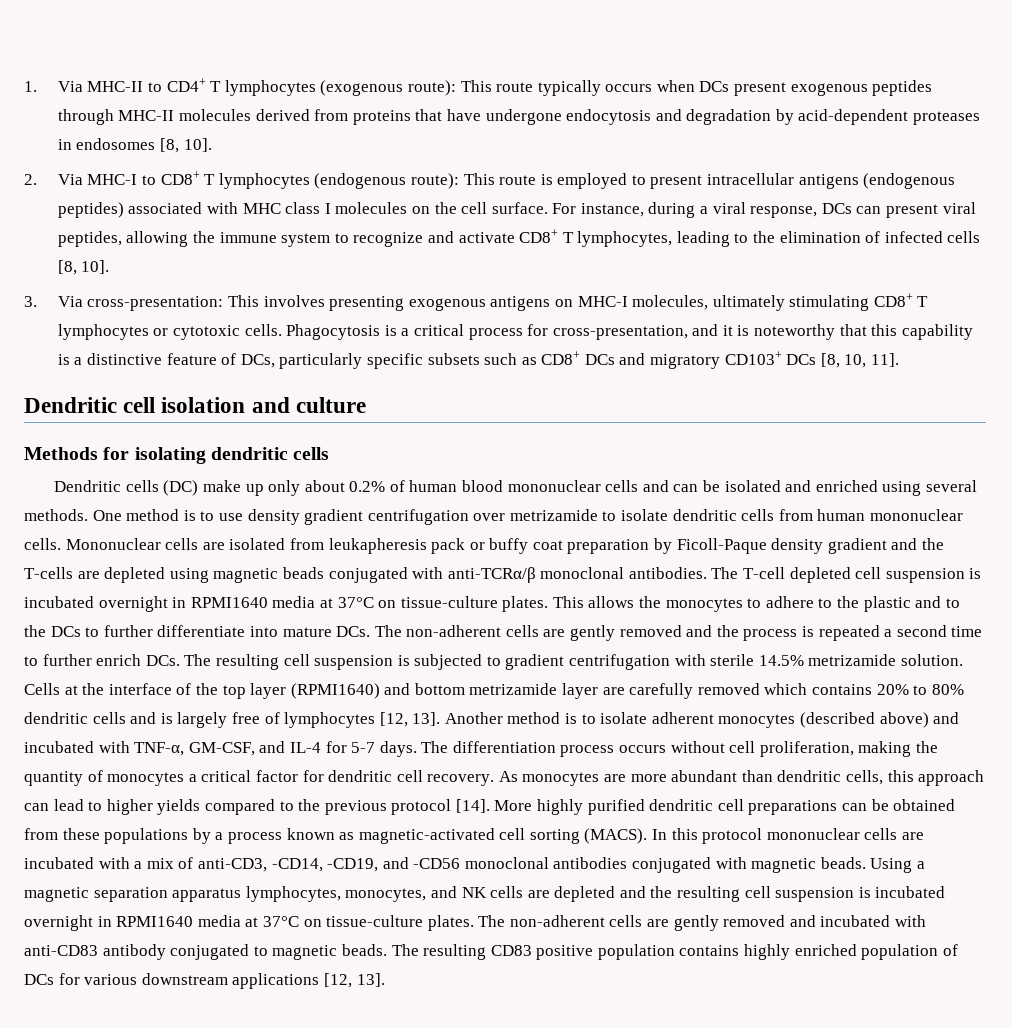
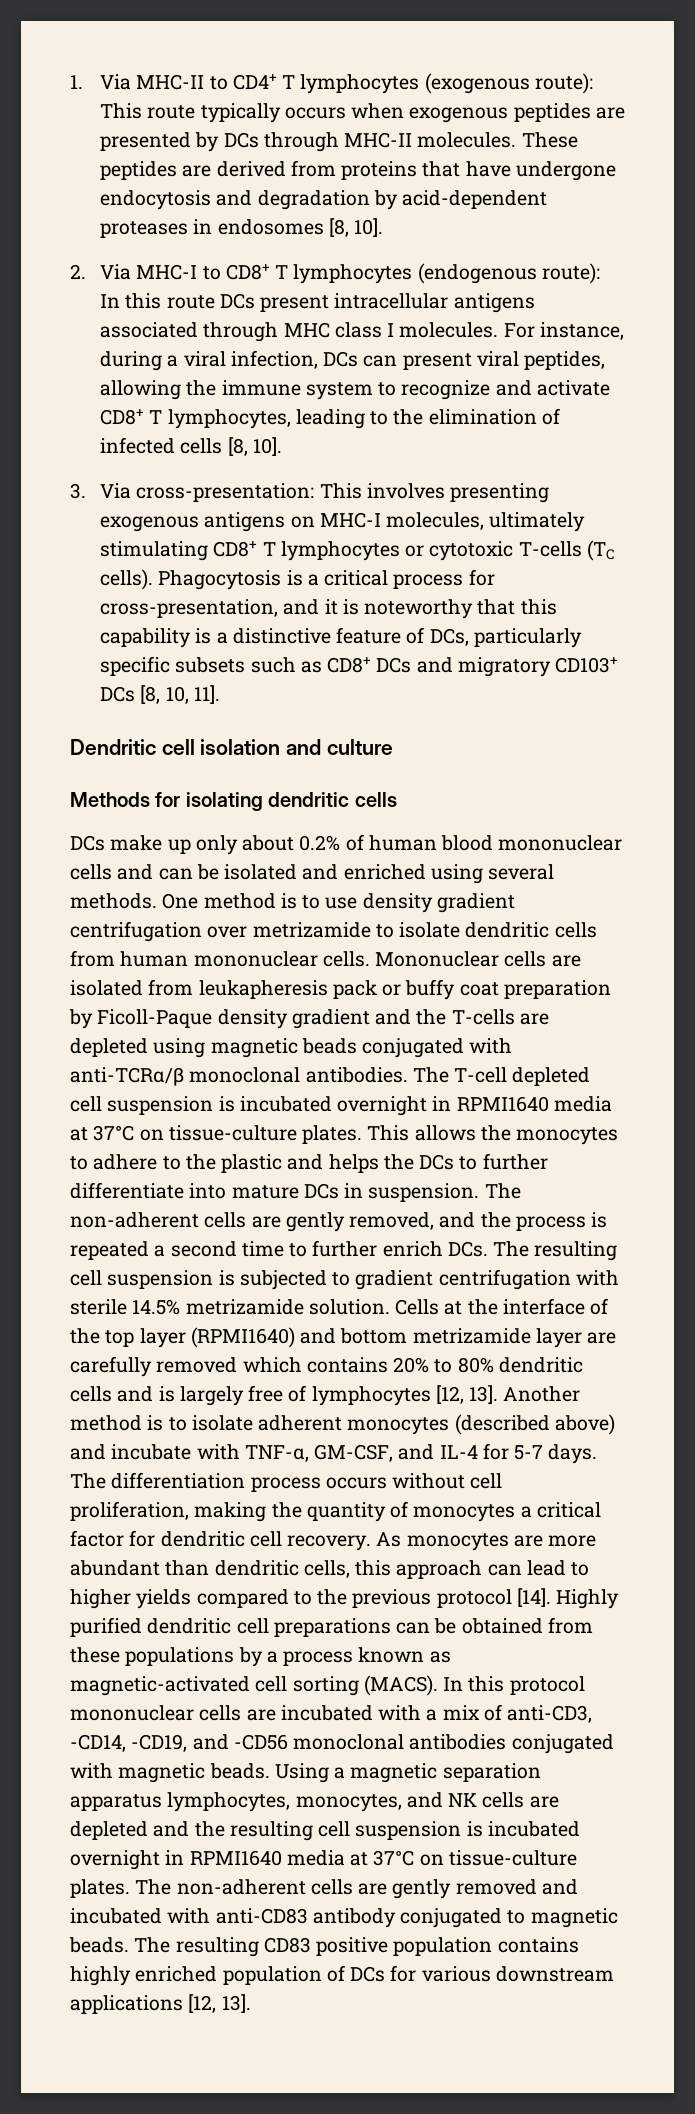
- 1. Via MHC-II to CD4+ T lymphocytes (exogenous route): This route typically occurs when DCs present exogenous peptides through MHC-II molecules derived from proteins that have undergone endocytosis and degradation by acid-dependent proteases in endosomes [8, 10].
+ 1. Via MHC-II to CD4+ T lymphocytes (exogenous route): This route typically occurs when exogenous peptides are presented by DCs through MHC-II molecules. These peptides are derived from proteins that have undergone endocytosis and degradation by acid-dependent proteases in endosomes [8, 10].
- 2. Via MHC-I to CD8+ T lymphocytes (endogenous route): This route is employed to present intracellular antigens (endogenous peptides) associated with MHC class I molecules on the cell surface.
+ 2. Via MHC-I to CD8+ T lymphocytes (endogenous route): In this route DCs present intracellular antigens associated through MHC class I molecules.
- For instance, during a viral response, DCs can present viral peptides, allowing the immune system to recognize and activate CD8+ T lymphocytes, leading to the elimination of infected cells [8, 10].
+ For instance, during a viral infection, DCs can present viral peptides, allowing the immune system to recognize and activate CD8+ T lymphocytes, leading to the elimination of infected cells [8, 10].
- 3. Via cross-presentation: This involves presenting exogenous antigens on MHC-I molecules, ultimately stimulating CD8+ T lymphocytes or cytotoxic cells.
+ 3. Via cross-presentation: This involves presenting exogenous antigens on MHC-I molecules, ultimately stimulating CD8+ T lymphocytes or cytotoxic T-cells (TC cells).
- Dendritic cells (DC) make up only about 0.2% of human blood mononuclear cells and can be isolated and enriched using several methods.
+ DCs make up only about 0.2% of human blood mononuclear cells and can be isolated and enriched using several methods.
- This allows the monocytes to adhere to the plastic and to the DCs to further differentiate into mature DCs. The non-adherent cells are gently removed and the process is repeated a second time to further enrich DCs. The resulting cell suspension is subjected to gradient centrifugation with sterile 14.5% metrizamide solution.
+ This allows the monocytes to adhere to the plastic and helps the DCs to further differentiate into mature DCs in suspension. The non-adherent cells are gently removed, and the process is repeated a second time to further enrich DCs. The resulting cell suspension is subjected to gradient centrifugation with sterile 14.5% metrizamide solution.
- Another method is to isolate adherent monocytes (described above) and incubated with TNF-α, GM-CSF, and IL-4 for 5-7 days.
+ Another method is to isolate adherent monocytes (described above) and incubate with TNF-α, GM-CSF, and IL-4 for 5-7 days.
- More highly purified dendritic cell preparations can be obtained from these populations by a process known as magnetic-activated cell sorting (MACS).
+ Highly purified dendritic cell preparations can be obtained from these populations by a process known as magnetic-activated cell sorting (MACS).

